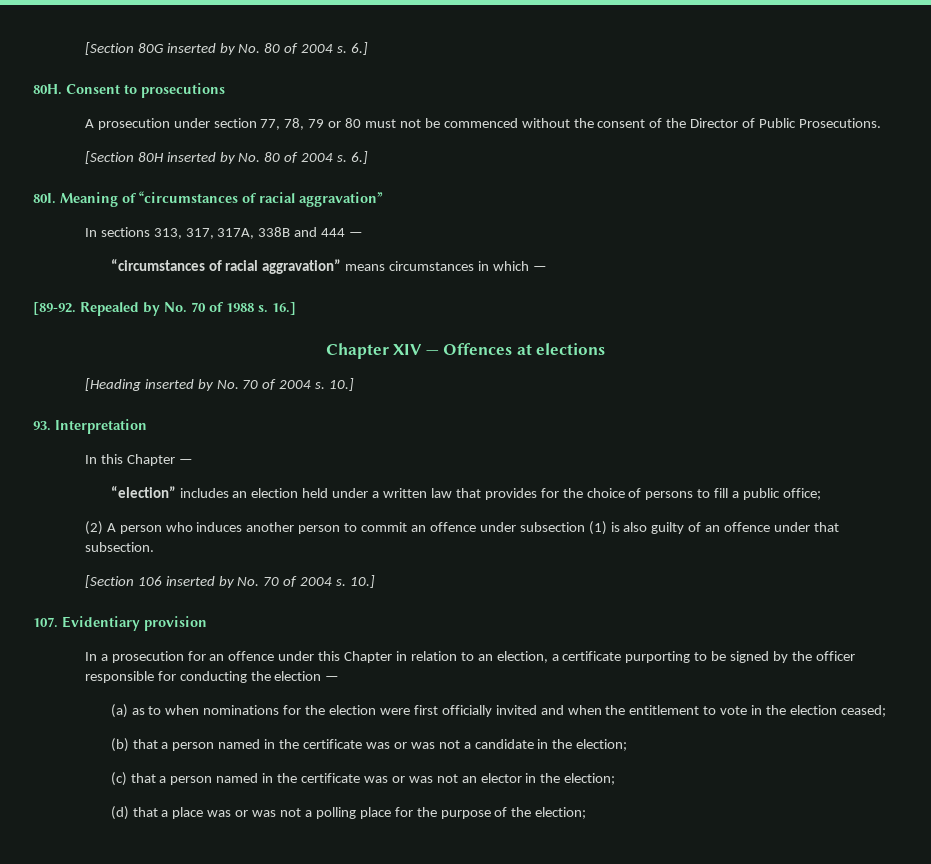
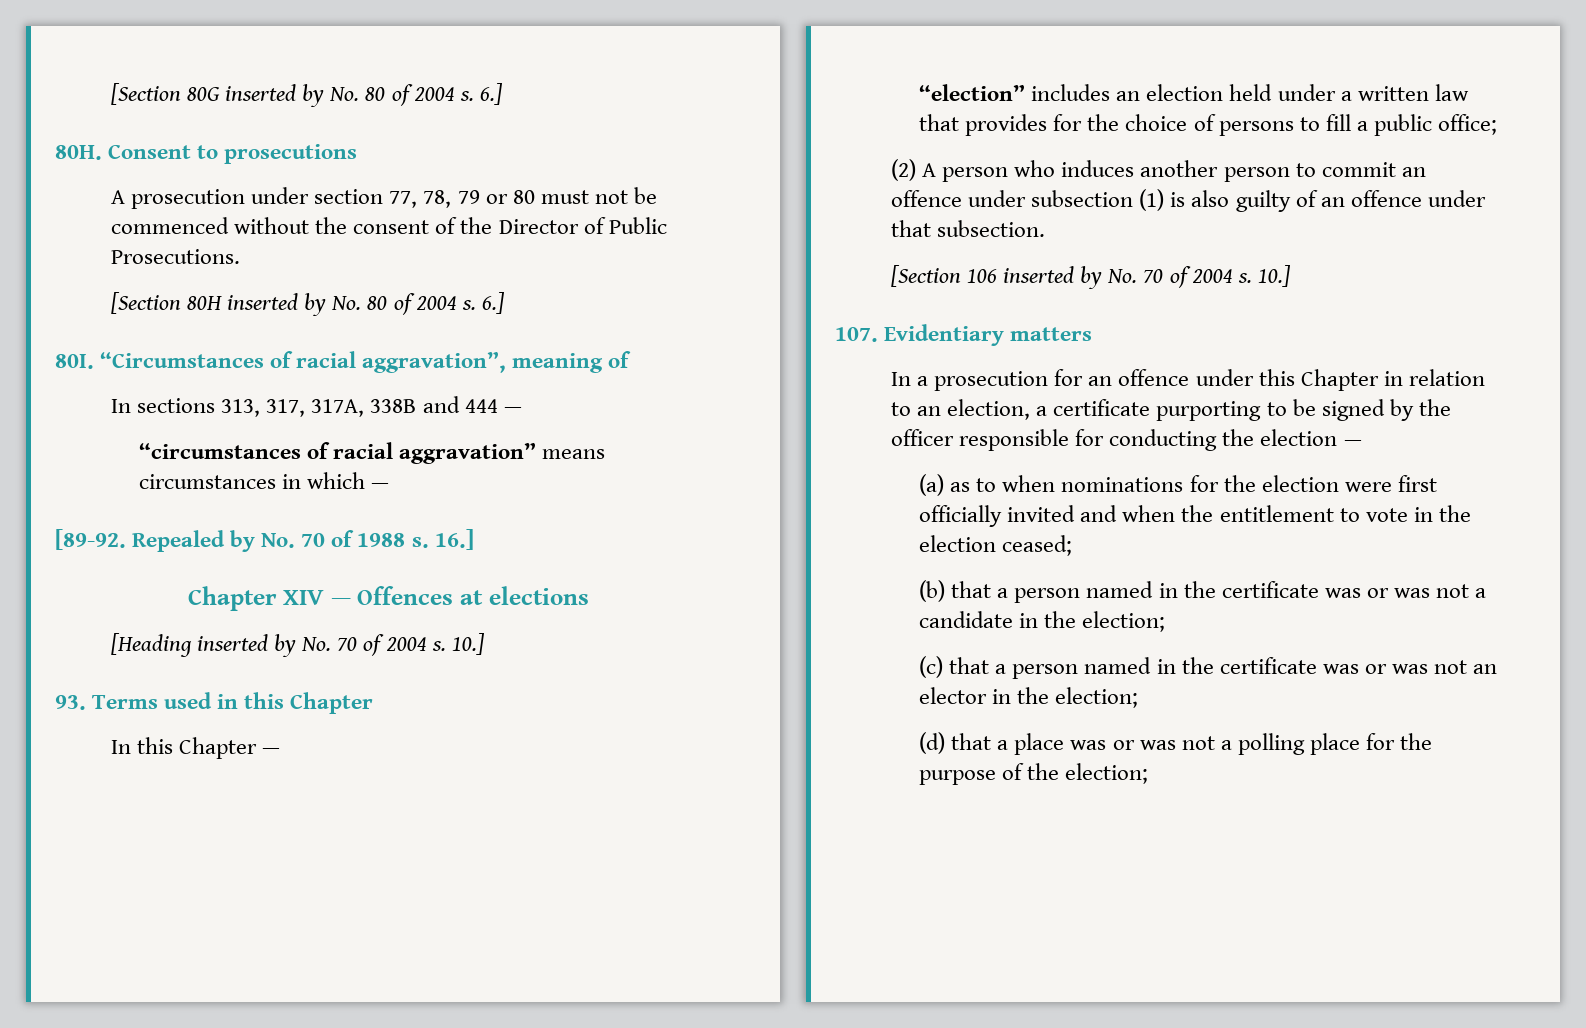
- Meaning of “circumstances of racial aggravation”
+ “Circumstances of racial aggravation”, meaning of
- 93. Interpretation
+ 93. Terms used in this Chapter
- 107. Evidentiary provision
+ 107. Evidentiary matters

